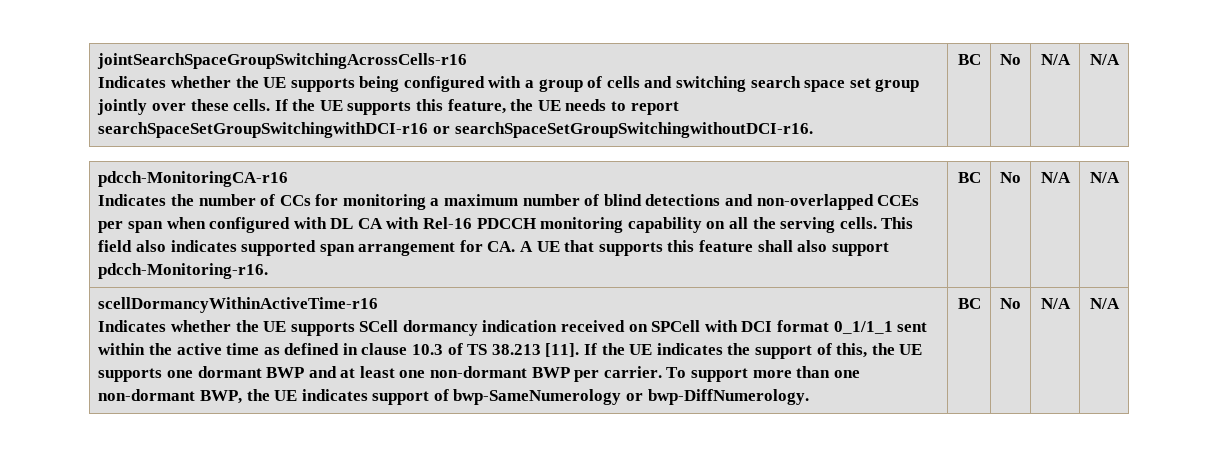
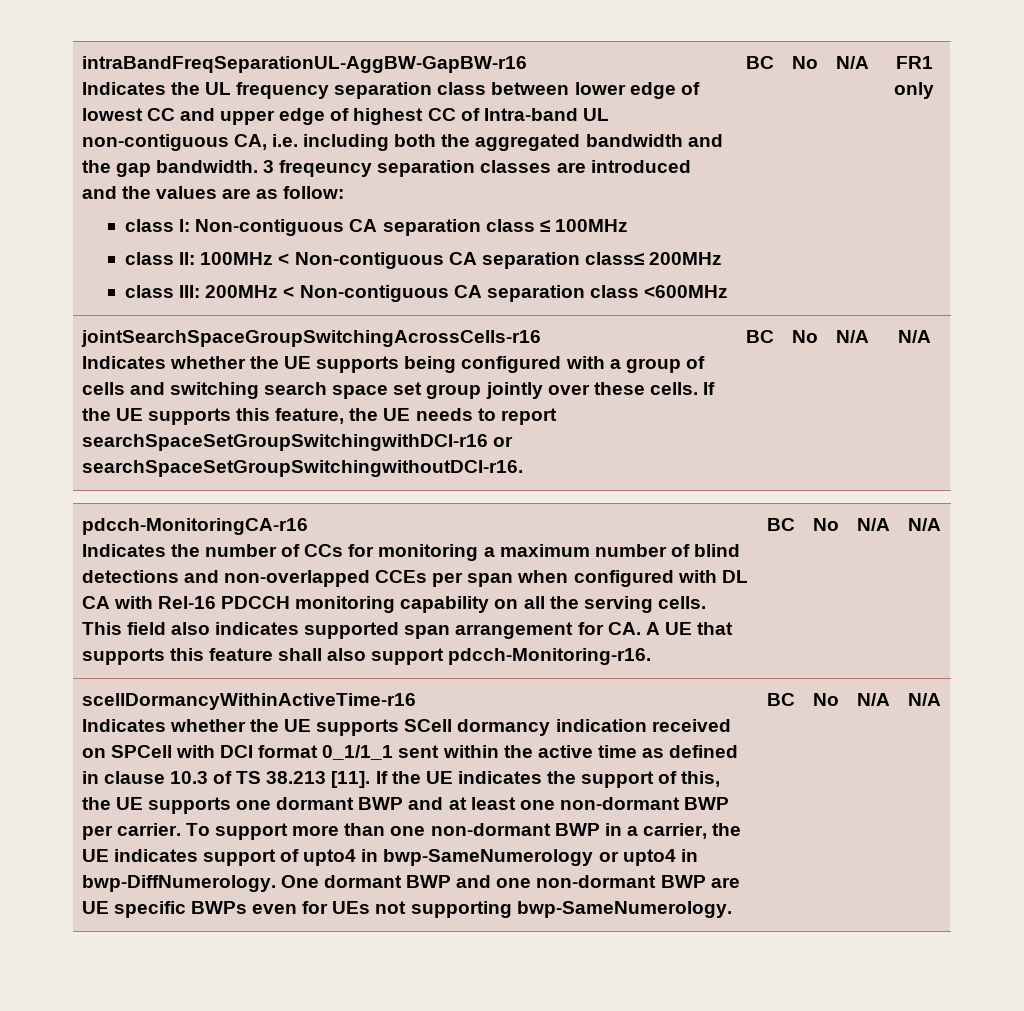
+ intraBandFreqSeparationUL-AggBW-GapBW-r16
+ Indicates the UL frequency separation class between lower edge of lowest CC and upper edge of highest CC of Intra-band UL non-contiguous CA, i.e. including both the aggregated bandwidth and the gap bandwidth. 3 freqeuncy separation classes are introduced and the values are as follow:
+ class I: Non-contiguous CA separation class ≤ 100MHz
+ class II: 100MHz < Non-contiguous CA separation class≤ 200MHz
+ class III: 200MHz < Non-contiguous CA separation class <600MHz | BC | No | N/A | FR1 only
- To support more than one non-dormant BWP, the UE indicates support of bwp-SameNumerology or bwp-DiffNumerology.
+ To support more than one non-dormant BWP in a carrier, the UE indicates support of upto4 in bwp-SameNumerology or upto4 in bwp-DiffNumerology. One dormant BWP and one non-dormant BWP are UE specific BWPs even for UEs not supporting bwp-SameNumerology.

